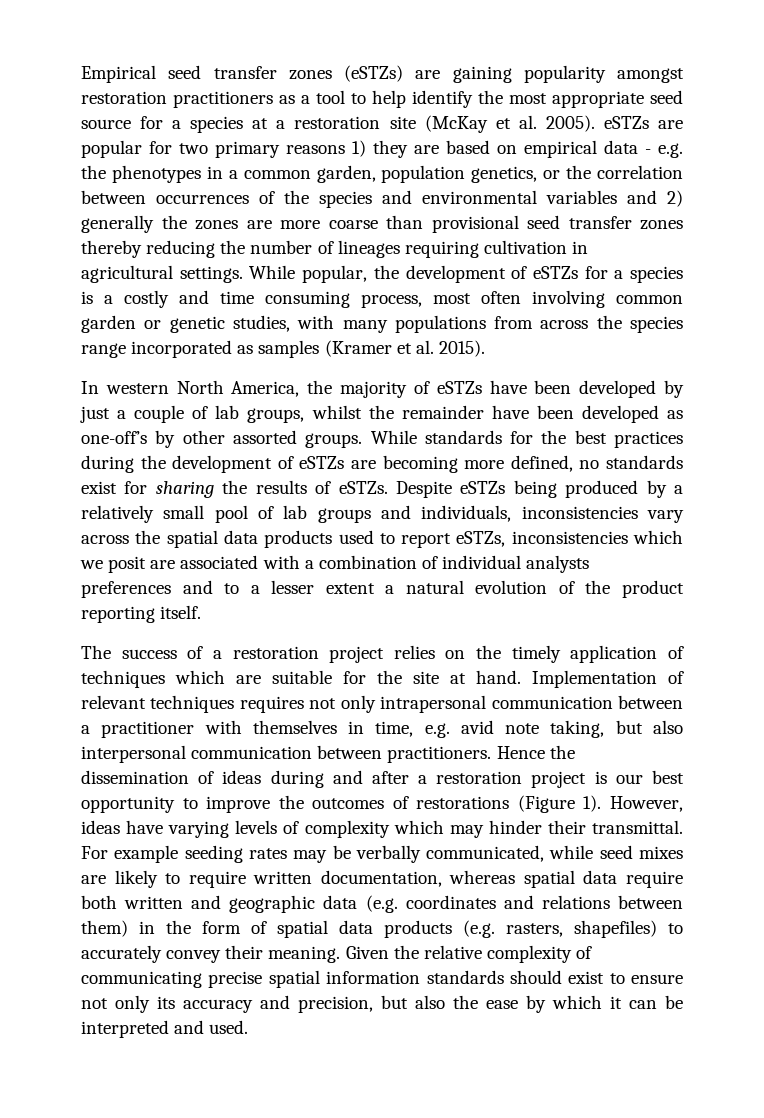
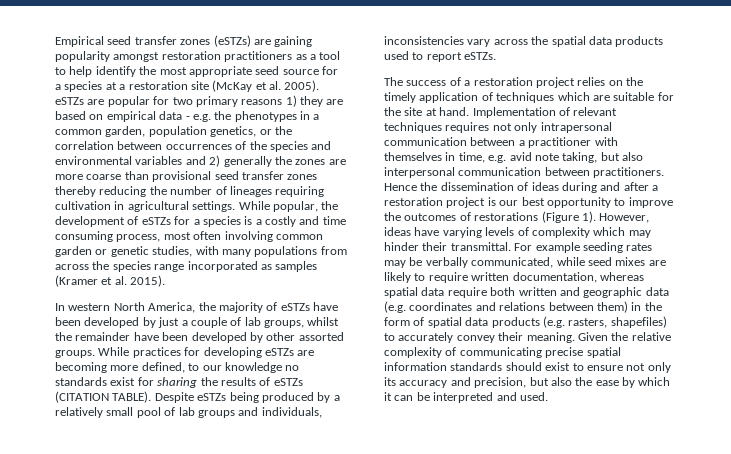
- In western North America, the majority of eSTZs have been developed by just a couple of lab groups, whilst the remainder have been developed as one-off’s by other assorted groups.
+ In western North America, the majority of eSTZs have been developed by just a couple of lab groups, whilst the remainder have been developed by other assorted groups.
- While standards for the best practices during the development of eSTZs are becoming more defined, no standards exist for sharing the results of eSTZs.
+ While practices for developing eSTZs are becoming more defined, to our knowledge no standards exist for sharing the results of eSTZs (CITATION TABLE).
- Despite eSTZs being produced by a relatively small pool of lab groups and individuals, inconsistencies vary across the spatial data products used to report eSTZs, inconsistencies which we posit are associated with a combination of individual analysts preferences and to a lesser extent a natural evolution of the product reporting itself.
+ Despite eSTZs being produced by a relatively small pool of lab groups and individuals, inconsistencies vary across the spatial data products used to report eSTZs.

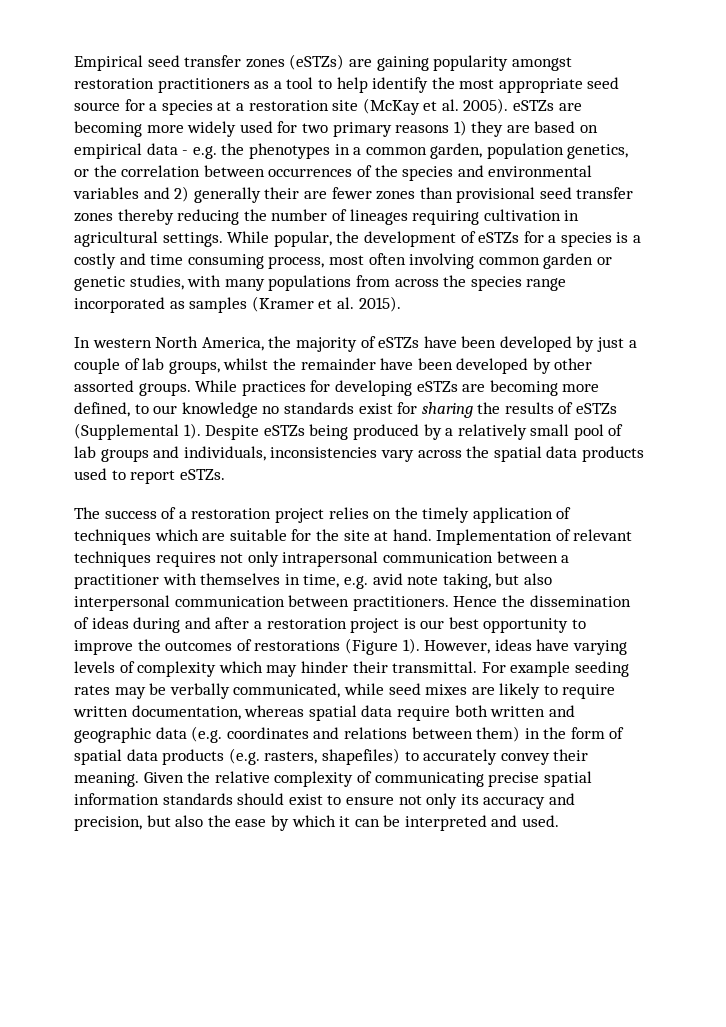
- Empirical seed transfer zones (eSTZs) are gaining popularity amongst restoration practitioners as a tool to help identify the most appropriate seed source for a species at a restoration site (McKay et al. 2005). eSTZs are popular for two primary reasons 1) they are based on empirical data - e.g. the phenotypes in a common garden, population genetics, or the correlation between occurrences of the species and environmental variables and 2) generally the zones are more coarse than provisional seed transfer zones thereby reducing the number of lineages requiring cultivation in agricultural settings.
+ Empirical seed transfer zones (eSTZs) are gaining popularity amongst restoration practitioners as a tool to help identify the most appropriate seed source for a species at a restoration site (McKay et al. 2005). eSTZs are becoming more widely used for two primary reasons 1) they are based on empirical data - e.g. the phenotypes in a common garden, population genetics, or the correlation between occurrences of the species and environmental variables and 2) generally their are fewer zones than provisional seed transfer zones thereby reducing the number of lineages requiring cultivation in agricultural settings.
- While practices for developing eSTZs are becoming more defined, to our knowledge no standards exist for sharing the results of eSTZs (CITATION TABLE).
+ While practices for developing eSTZs are becoming more defined, to our knowledge no standards exist for sharing the results of eSTZs (Supplemental 1).

